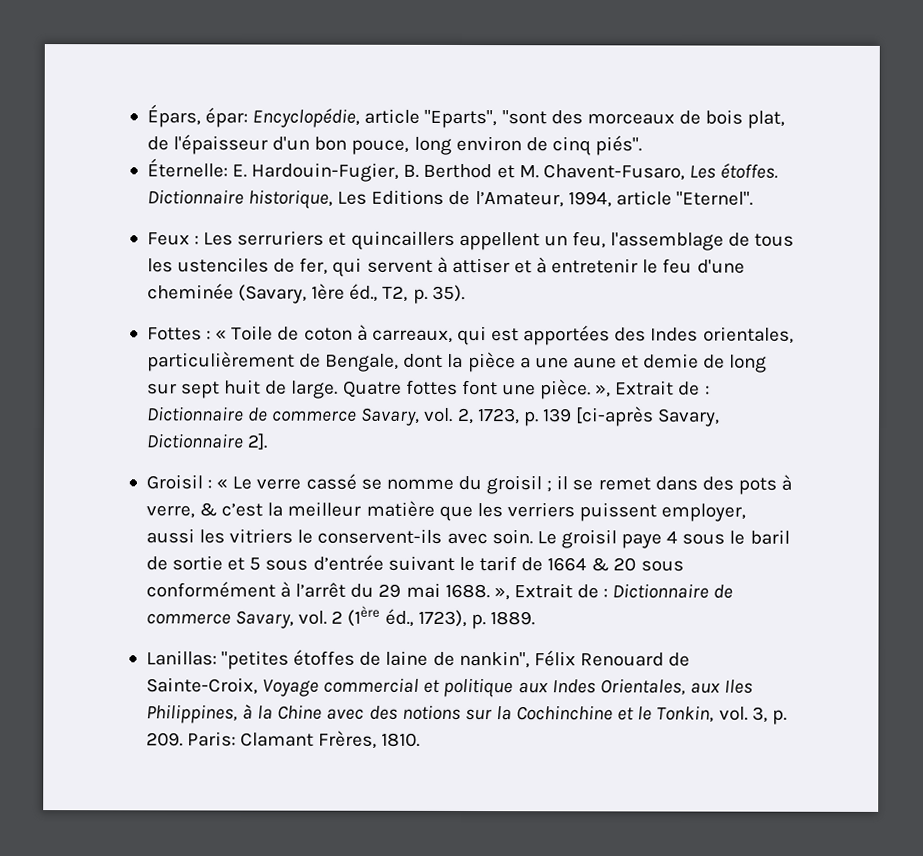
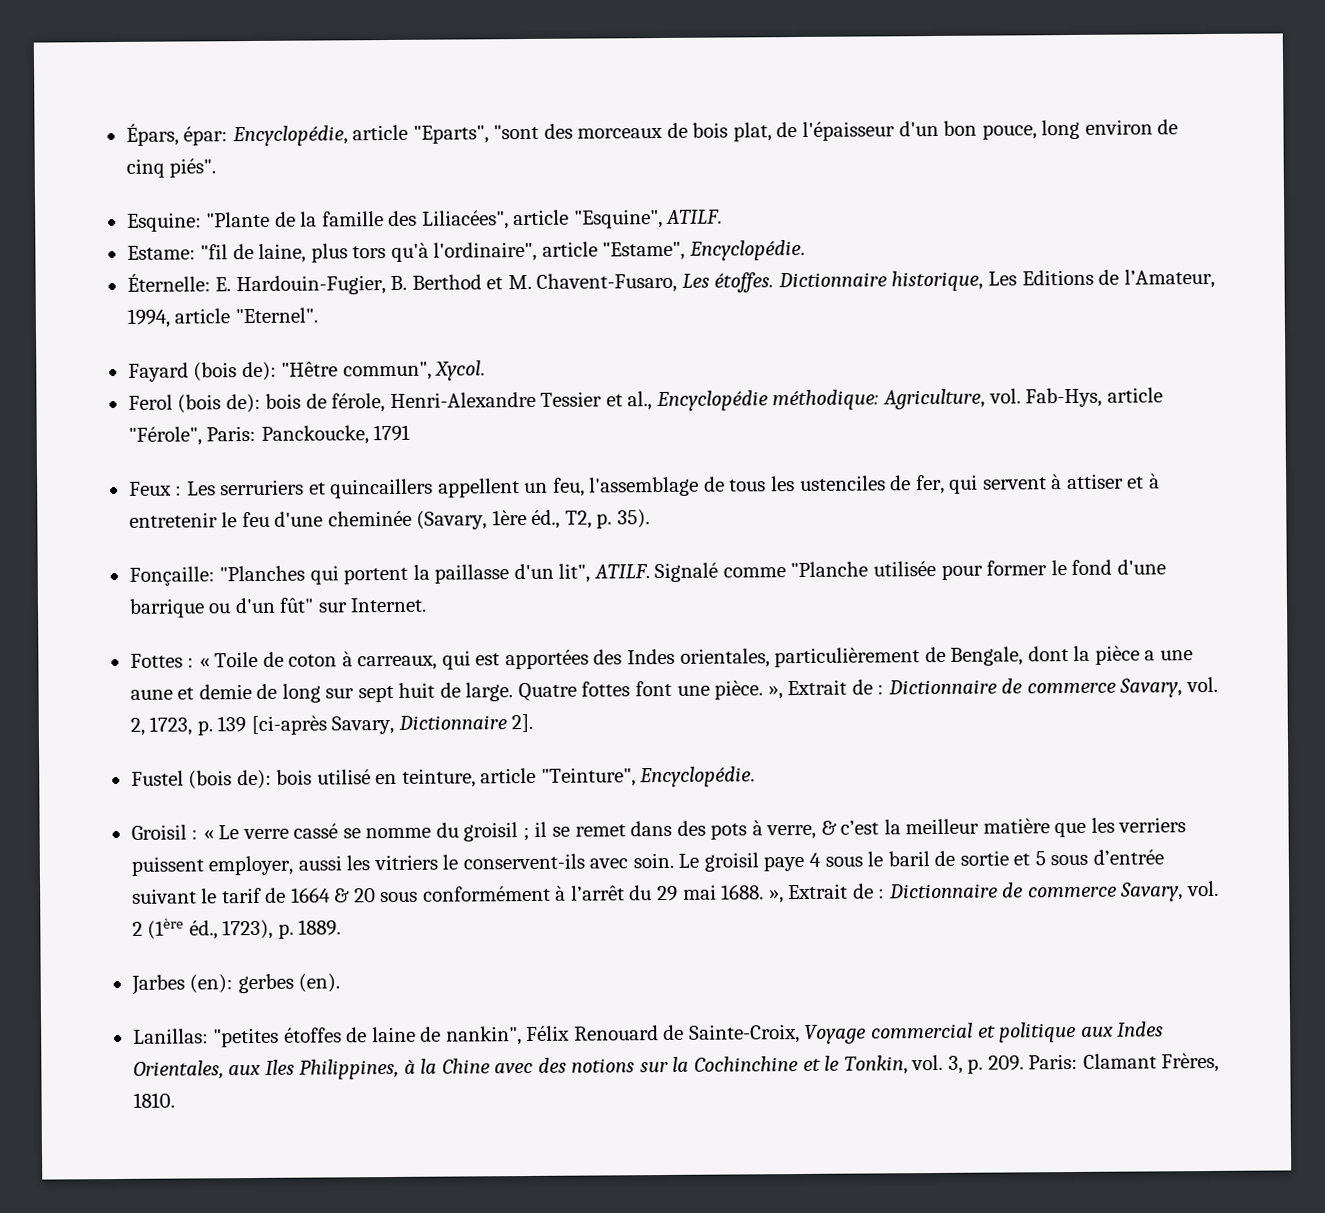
+ Esquine: "Plante de la famille des Liliacées", article "Esquine", ATILF.
+ Estame: "fil de laine, plus tors qu'à l'ordinaire", article "Estame", Encyclopédie.
+ Fayard (bois de): "Hêtre commun", Xycol.
+ Ferol (bois de): bois de férole, Henri-Alexandre Tessier et al., Encyclopédie méthodique: Agriculture, vol. Fab-Hys, article "Férole", Paris: Panckoucke, 1791
+ Fonçaille: "Planches qui portent la paillasse d'un lit", ATILF. Signalé comme "Planche utilisée pour former le fond d'une barrique ou d'un fût" sur Internet.
+ Fustel (bois de): bois utilisé en teinture, article "Teinture", Encyclopédie.
+ Jarbes (en): gerbes (en).

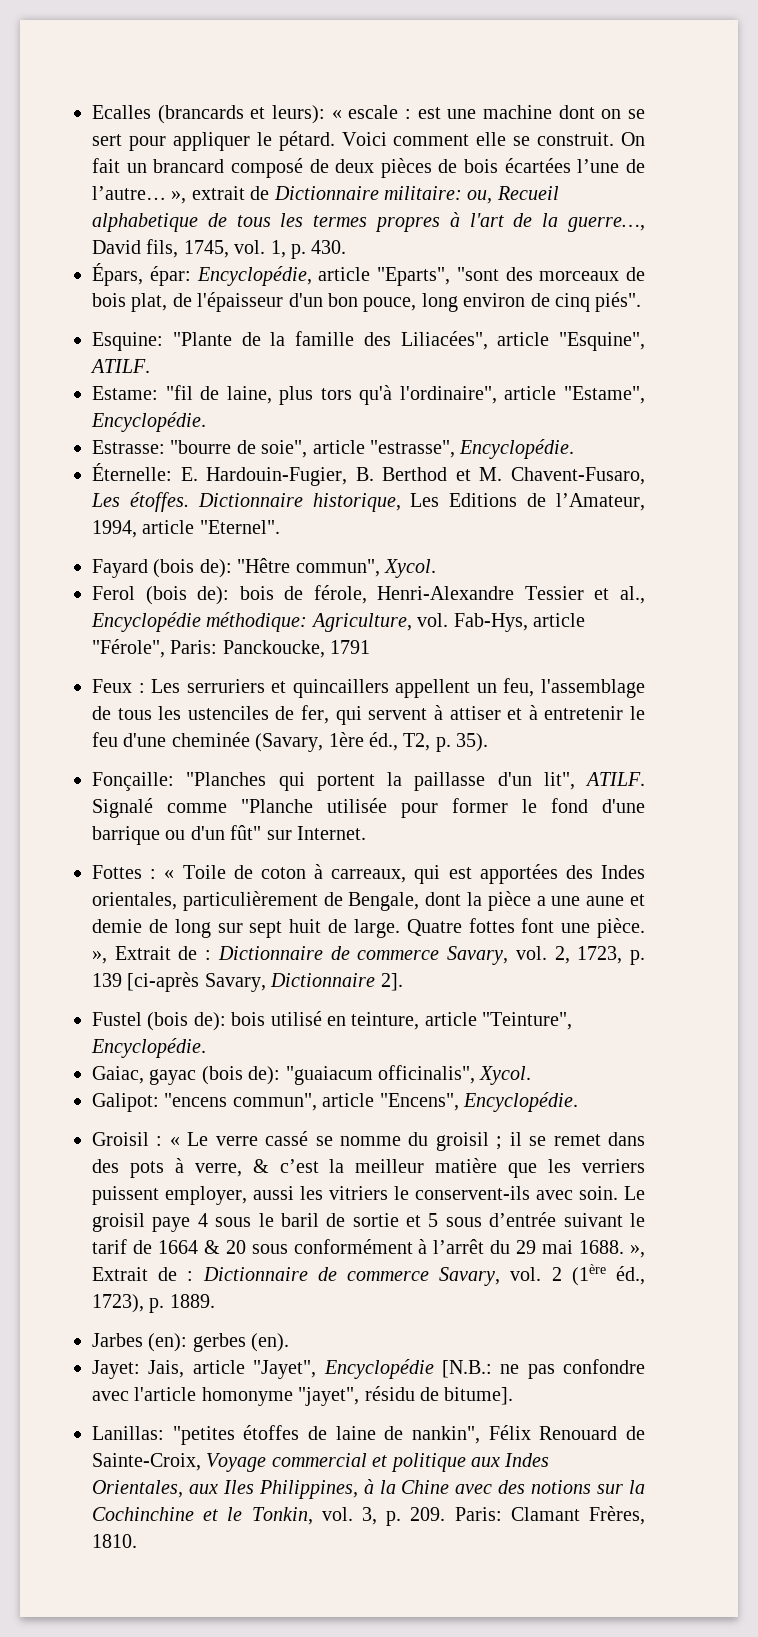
+ Ecalles (brancards et leurs): « escale : est une machine dont on se sert pour appliquer le pétard. Voici comment elle se construit. On fait un brancard composé de deux pièces de bois écartées l’une de l’autre… », extrait de Dictionnaire militaire: ou, Recueil alphabetique de tous les termes propres à l'art de la guerre…, David fils, 1745, vol. 1, p. 430.
+ Estrasse: "bourre de soie", article "estrasse", Encyclopédie.
+ Gaiac, gayac (bois de): "guaiacum officinalis", Xycol.
+ Galipot: "encens commun", article "Encens", Encyclopédie.
+ Jayet: Jais, article "Jayet", Encyclopédie [N.B.: ne pas confondre avec l'article homonyme "jayet", résidu de bitume].

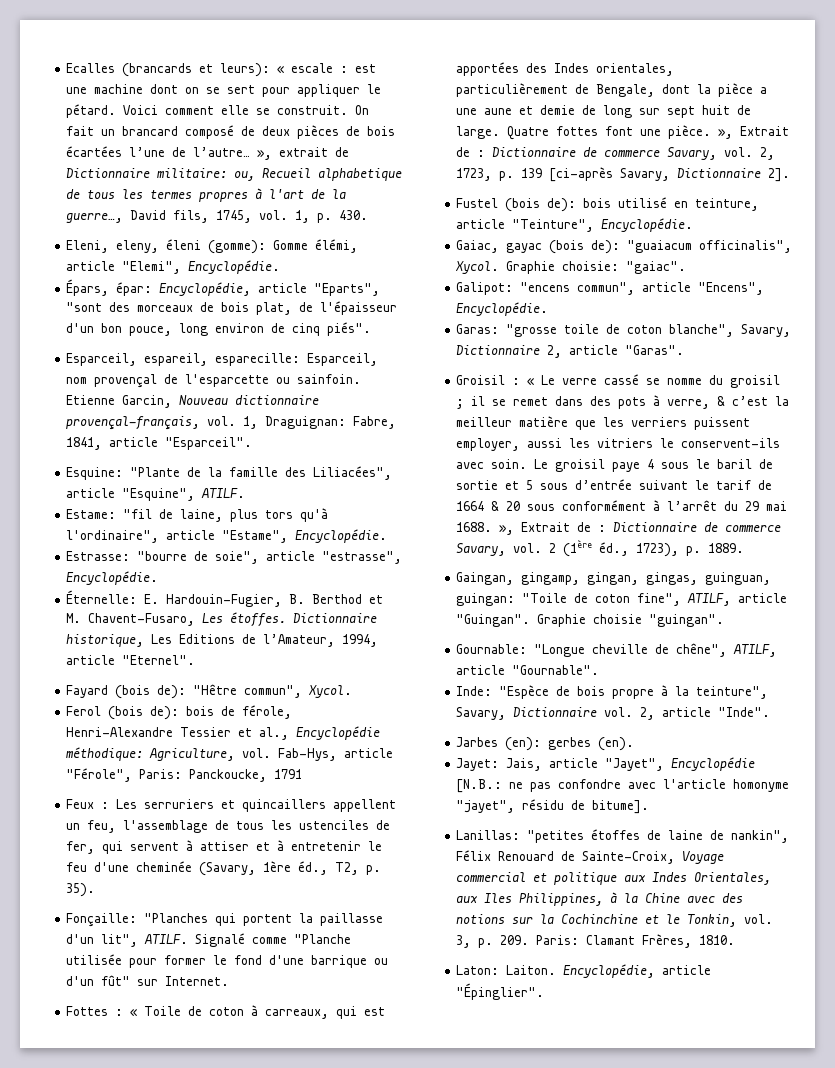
+ Eleni, eleny, éleni (gomme): Gomme élémi, article "Elemi", Encyclopédie.
+ Esparceil, espareil, esparecille: Esparceil, nom provençal de l'esparcette ou sainfoin. Etienne Garcin, Nouveau dictionnaire provençal-français, vol. 1, Draguignan: Fabre, 1841, article "Esparceil".
+ Graphie choisie: "gaiac".
+ Garas: "grosse toile de coton blanche", Savary, Dictionnaire 2, article "Garas".
+ Gaingan, gingamp, gingan, gingas, guinguan, guingan: "Toile de coton fine", ATILF, article "Guingan". Graphie choisie "guingan".
+ Gournable: "Longue cheville de chêne", ATILF, article "Gournable".
+ Inde: "Espèce de bois propre à la teinture", Savary, Dictionnaire vol. 2, article "Inde".
+ Laton: Laiton. Encyclopédie, article "Épinglier".

